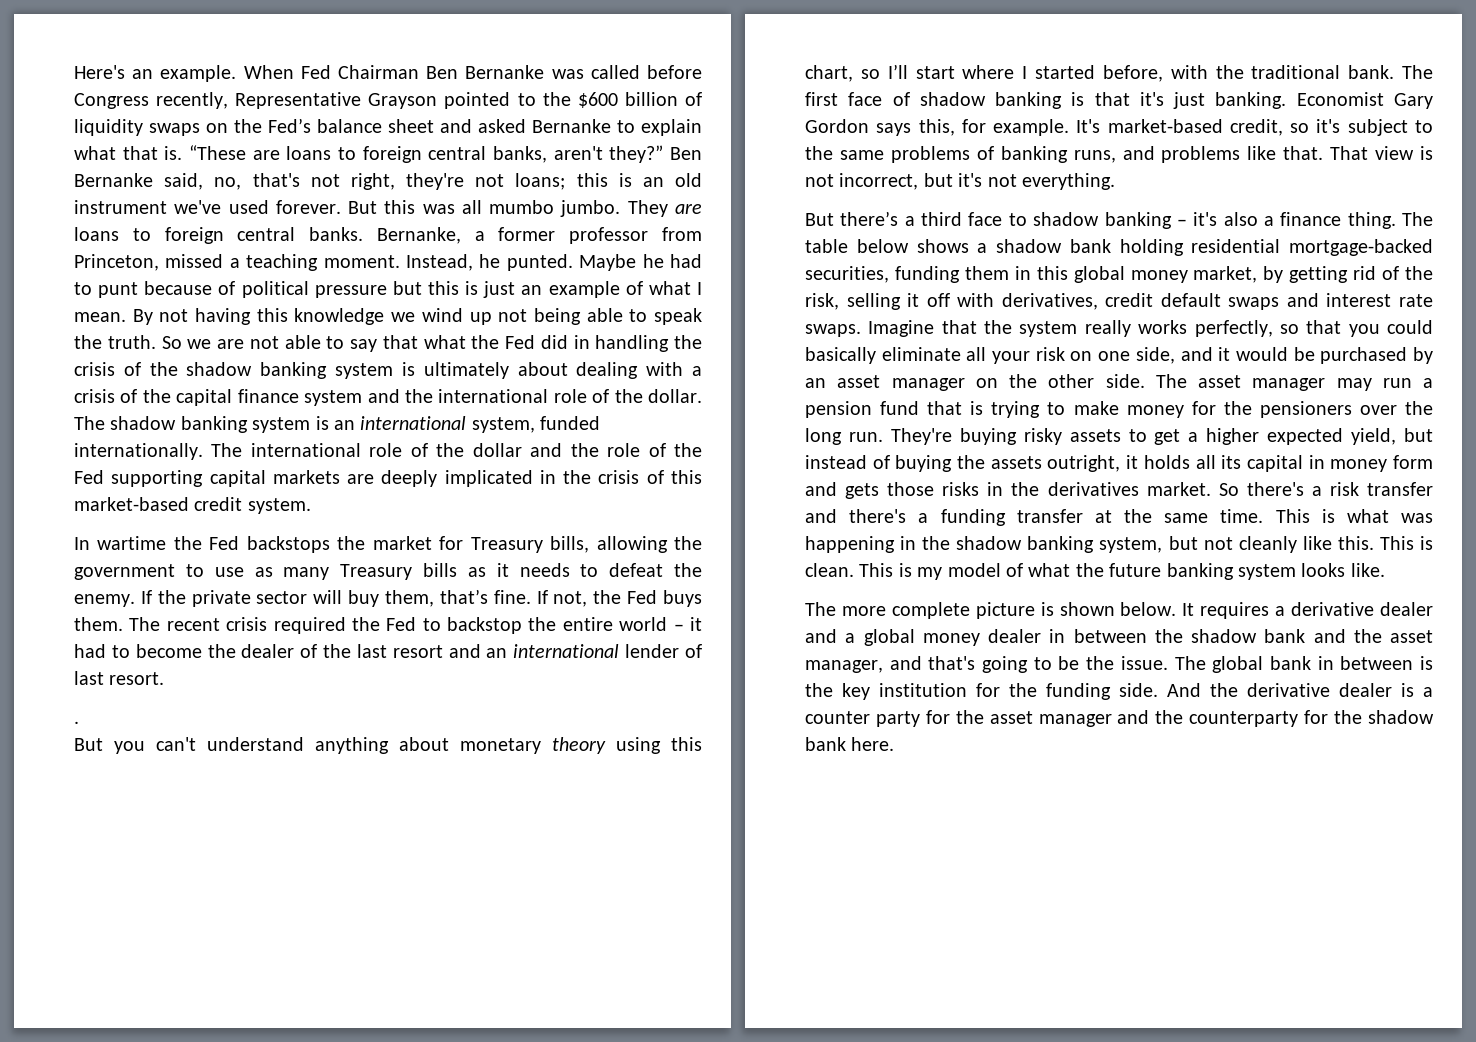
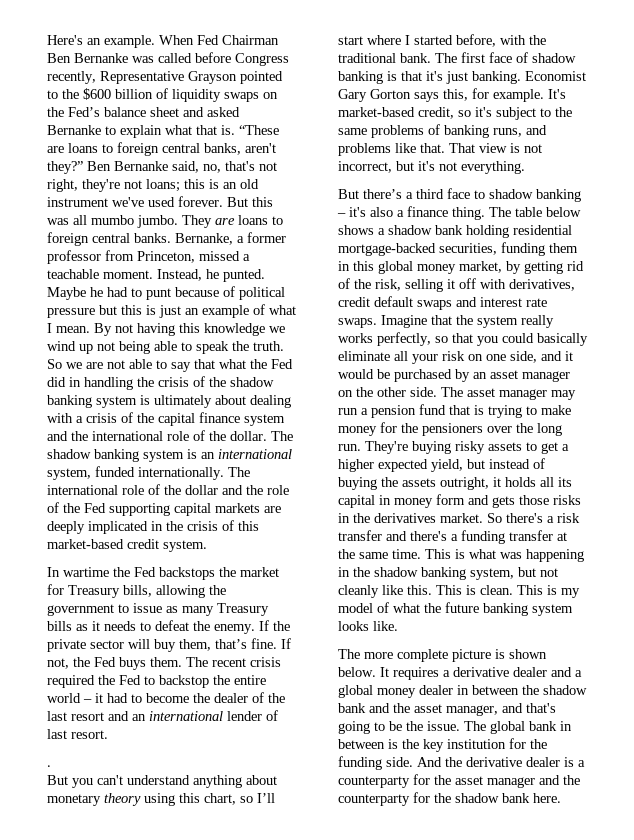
- Bernanke, a former professor from Princeton, missed a teaching moment.
+ Bernanke, a former professor from Princeton, missed a teachable moment.
- In wartime the Fed backstops the market for Treasury bills, allowing the government to use as many Treasury bills as it needs to defeat the enemy.
+ In wartime the Fed backstops the market for Treasury bills, allowing the government to issue as many Treasury bills as it needs to defeat the enemy.
- Economist Gary Gordon says this, for example.
+ Economist Gary Gorton says this, for example.
- And the derivative dealer is a counter party for the asset manager and the counterparty for the shadow bank here.
+ And the derivative dealer is a counterparty for the asset manager and the counterparty for the shadow bank here.

